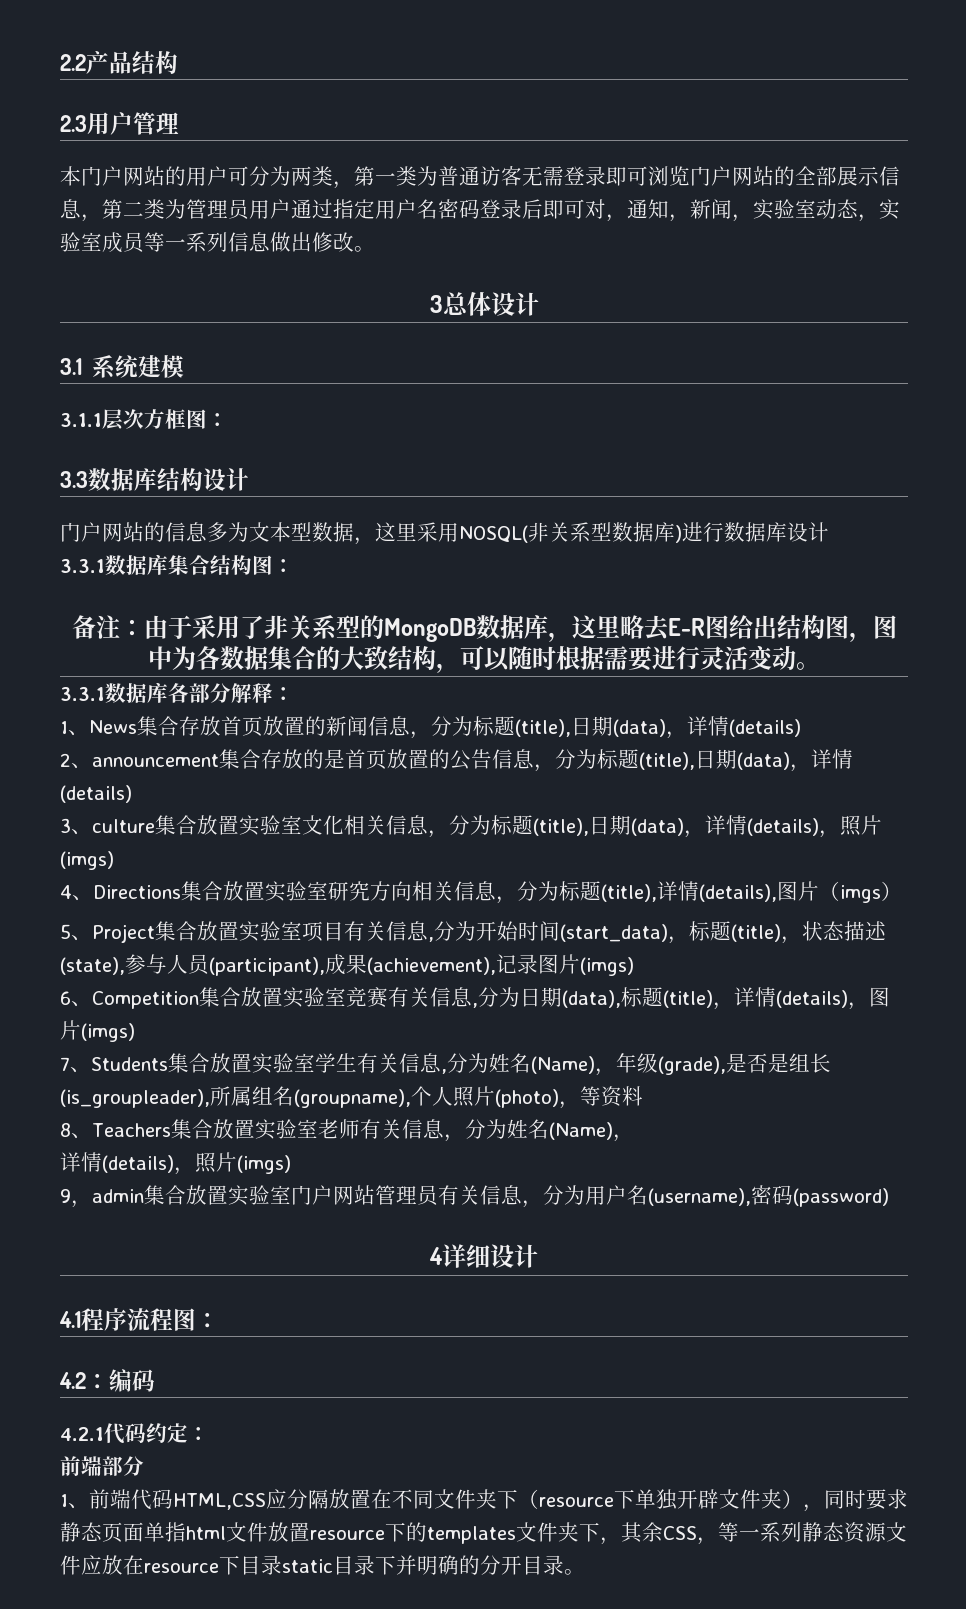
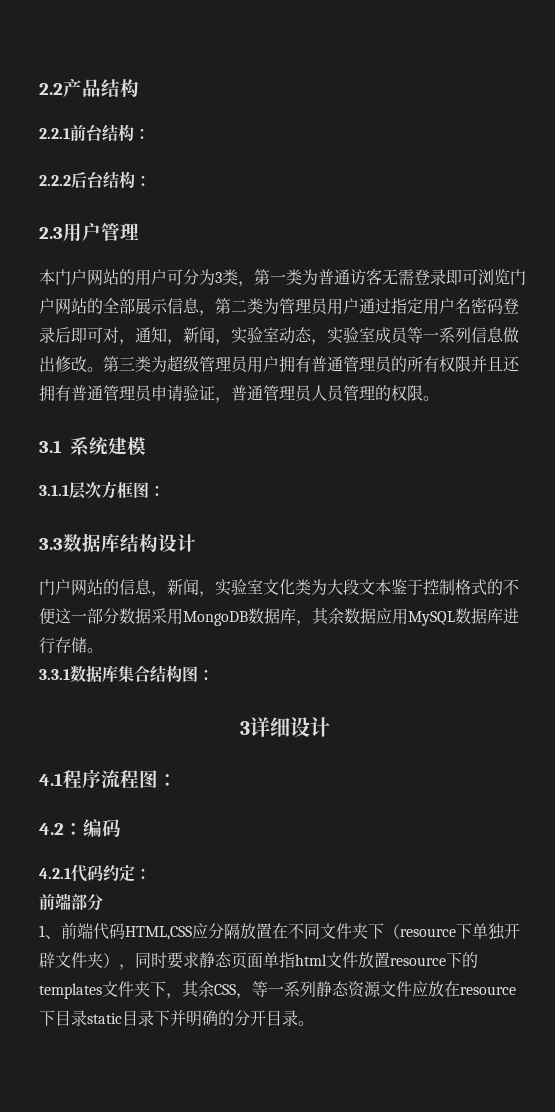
+ 2.2.1前台结构：
+ 2.2.2后台结构：
- 本门户网站的用户可分为两类，第一类为普通访客无需登录即可浏览门户网站的全部展示信息，第二类为管理员用户通过指定用户名密码登录后即可对，通知，新闻，实验室动态，实验室成员等一系列信息做出修改。
- 3总体设计
+ 本门户网站的用户可分为3类，第一类为普通访客无需登录即可浏览门户网站的全部展示信息，第二类为管理员用户通过指定用户名密码登录后即可对，通知，新闻，实验室动态，实验室成员等一系列信息做出修改。第三类为超级管理员用户拥有普通管理员的所有权限并且还拥有普通管理员申请验证，普通管理员人员管理的权限。
- 门户网站的信息多为文本型数据，这里采用NOSQL(非关系型数据库)进行数据库设计
+ 门户网站的信息，新闻，实验室文化类为大段文本鉴于控制格式的不便这一部分数据采用MongoDB数据库，其余数据应用MySQL数据库进行存储。
- 备注：由于采用了非关系型的MongoDB数据库，这里略去E-R图给出结构图，图中为各数据集合的大致结构，可以随时根据需要进行灵活变动。
- 3.3.1数据库各部分解释：
- 1、News集合存放首页放置的新闻信息，分为标题(title),日期(data)，详情(details)
- 2、announcement集合存放的是首页放置的公告信息，分为标题(title),日期(data)，详情(details)
- 3、culture集合放置实验室文化相关信息，分为标题(title),日期(data)，详情(details)，照片(imgs)
- 4、Directions集合放置实验室研究方向相关信息，分为标题(title),详情(details),图片（imgs）
- 5、Project集合放置实验室项目有关信息,分为开始时间(start_data)，标题(title)，状态描述(state),参与人员(participant),成果(achievement),记录图片(imgs)
- 6、Competition集合放置实验室竞赛有关信息,分为日期(data),标题(title)，详情(details)，图片(imgs)
- 7、Students集合放置实验室学生有关信息,分为姓名(Name)，年级(grade),是否是组长(is_groupleader),所属组名(groupname),个人照片(photo)，等资料
- 8、Teachers集合放置实验室老师有关信息，分为姓名(Name)，
- 详情(details)，照片(imgs)
- 9，admin集合放置实验室门户网站管理员有关信息，分为用户名(username),密码(password)
- 4详细设计
+ 3详细设计

